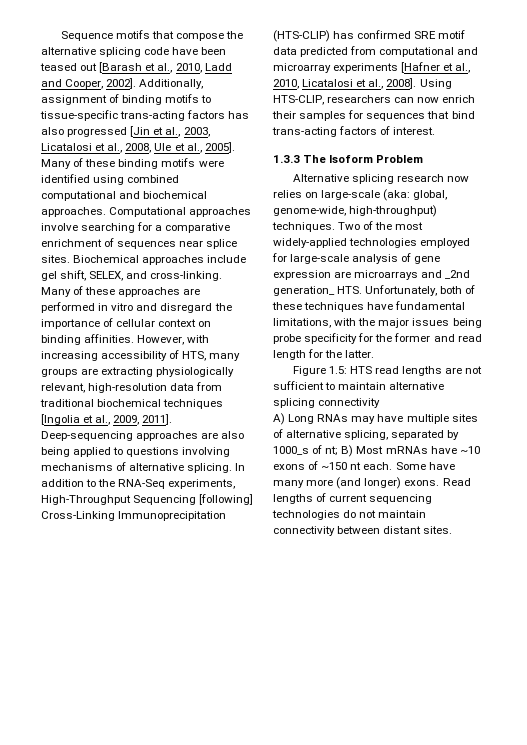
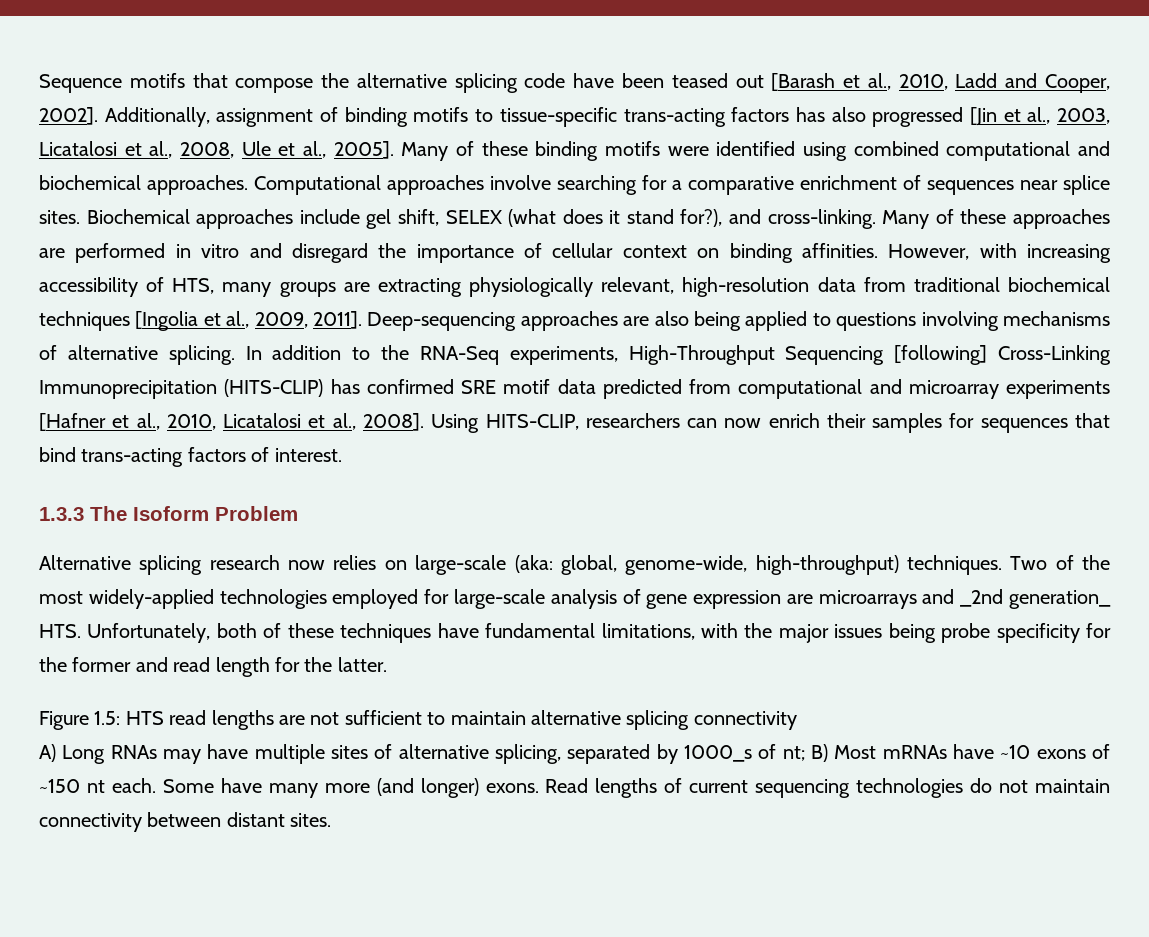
- Biochemical approaches include gel shift, SELEX, and cross-linking.
+ Biochemical approaches include gel shift, SELEX (what does it stand for?), and cross-linking.
- In addition to the RNA-Seq experiments, High-Throughput Sequencing [following] Cross-Linking Immunoprecipitation (HTS-CLIP) has confirmed SRE motif data predicted from computational and microarray experiments [Hafner et al., 2010, Licatalosi et al., 2008].
+ In addition to the RNA-Seq experiments, High-Throughput Sequencing [following] Cross-Linking Immunoprecipitation (HITS-CLIP) has confirmed SRE motif data predicted from computational and microarray experiments [Hafner et al., 2010, Licatalosi et al., 2008].
- Using HTS-CLIP, researchers can now enrich their samples for sequences that bind trans-acting factors of interest.
+ Using HITS-CLIP, researchers can now enrich their samples for sequences that bind trans-acting factors of interest.

